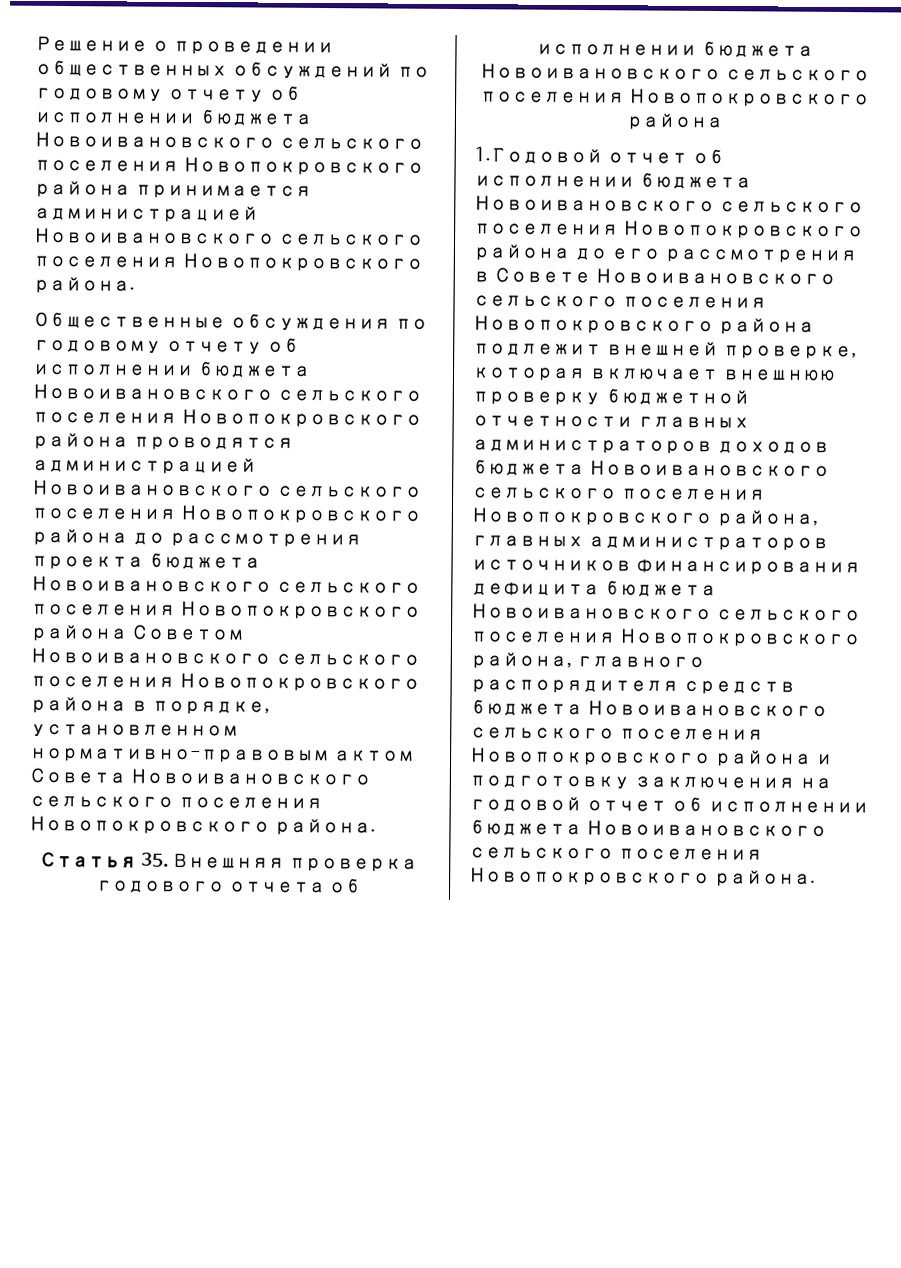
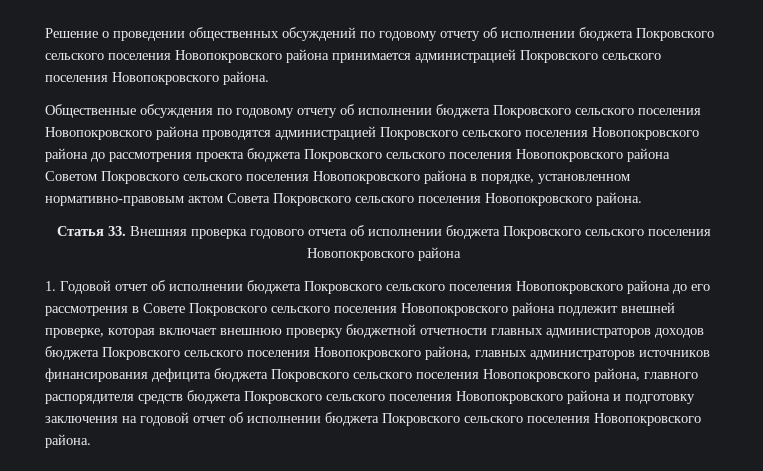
- Решение о проведении общественных обсуждений по годовому отчету об исполнении бюджета Новоивановского сельского поселения Новопокровского района принимается администрацией Новоивановского сельского поселения Новопокровского района.
+ Решение о проведении общественных обсуждений по годовому отчету об исполнении бюджета Покровского сельского поселения Новопокровского района принимается администрацией Покровского сельского поселения Новопокровского района.
- Общественные обсуждения по годовому отчету об исполнении бюджета Новоивановского сельского поселения Новопокровского района проводятся администрацией Новоивановского сельского поселения Новопокровского района до рассмотрения проекта бюджета Новоивановского сельского поселения Новопокровского района Советом Новоивановского сельского поселения Новопокровского района в порядке, установленном нормативно-правовым актом Совета Новоивановского сельского поселения Новопокровского района.
+ Общественные обсуждения по годовому отчету об исполнении бюджета Покровского сельского поселения Новопокровского района проводятся администрацией Покровского сельского поселения Новопокровского района до рассмотрения проекта бюджета Покровского сельского поселения Новопокровского района Советом Покровского сельского поселения Новопокровского района в порядке, установленном нормативно-правовым актом Совета Покровского сельского поселения Новопокровского района.
- Статья 35. Внешняя проверка годового отчета об исполнении бюджета Новоивановского сельского поселения Новопокровского района
+ Статья 33. Внешняя проверка годового отчета об исполнении бюджета Покровского сельского поселения Новопокровского района
- 1.Годовой отчет об исполнении бюджета Новоивановского сельского поселения Новопокровского района до его рассмотрения в Совете Новоивановского сельского поселения Новопокровского района подлежит внешней проверке, которая включает внешнюю проверку бюджетной отчетности главных администраторов доходов бюджета Новоивановского сельского поселения Новопокровского района, главных администраторов источников финансирования дефицита бюджета Новоивановского сельского поселения Новопокровского района, главного распорядителя средств бюджета Новоивановского сельского поселения Новопокровского района и подготовку заключения на годовой отчет об исполнении бюджета Новоивановского сельского поселения Новопокровского района.
+ 1. Годовой отчет об исполнении бюджета Покровского сельского поселения Новопокровского района до его рассмотрения в Совете Покровского сельского поселения Новопокровского района подлежит внешней проверке, которая включает внешнюю проверку бюджетной отчетности главных администраторов доходов бюджета Покровского сельского поселения Новопокровского района, главных администраторов источников финансирования дефицита бюджета Покровского сельского поселения Новопокровского района, главного распорядителя средств бюджета Покровского сельского поселения Новопокровского района и подготовку заключения на годовой отчет об исполнении бюджета Покровского сельского поселения Новопокровского района.

